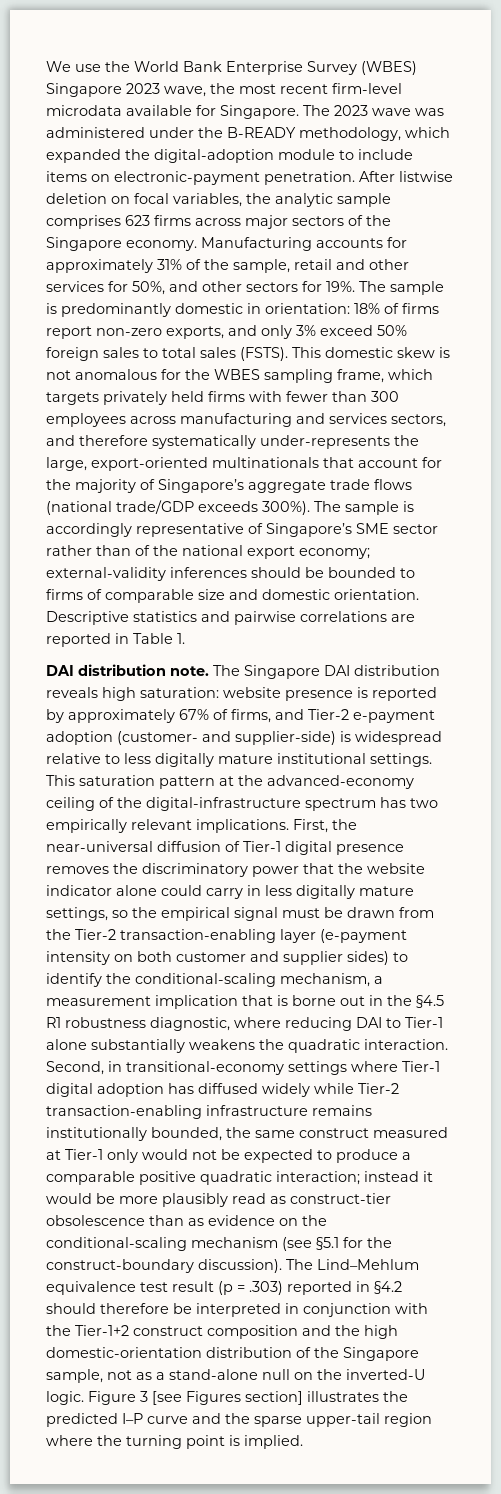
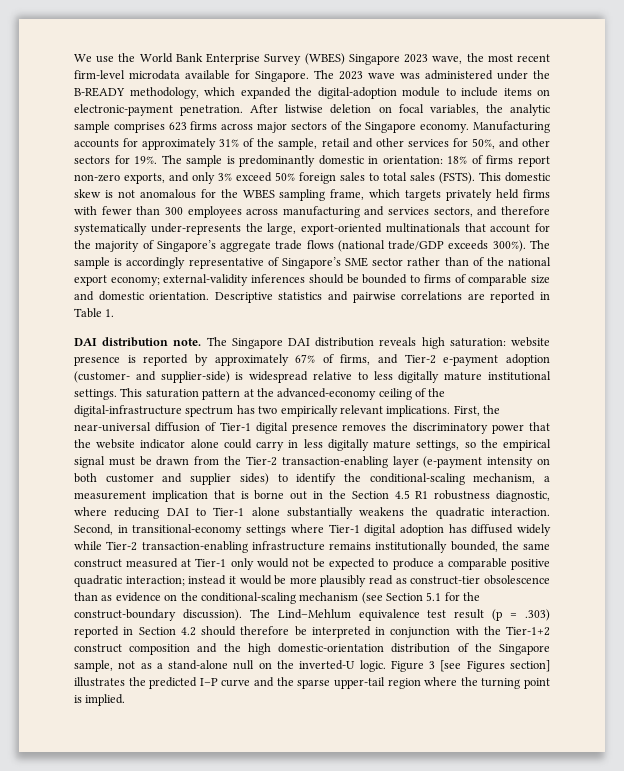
- First, the near-universal diffusion of Tier-1 digital presence removes the discriminatory power that the website indicator alone could carry in less digitally mature settings, so the empirical signal must be drawn from the Tier-2 transaction-enabling layer (e-payment intensity on both customer and supplier sides) to identify the conditional-scaling mechanism, a measurement implication that is borne out in the §4.5 R1 robustness diagnostic, where reducing DAI to Tier-1 alone substantially weakens the quadratic interaction.
+ First, the near-universal diffusion of Tier-1 digital presence removes the discriminatory power that the website indicator alone could carry in less digitally mature settings, so the empirical signal must be drawn from the Tier-2 transaction-enabling layer (e-payment intensity on both customer and supplier sides) to identify the conditional-scaling mechanism, a measurement implication that is borne out in the Section 4.5 R1 robustness diagnostic, where reducing DAI to Tier-1 alone substantially weakens the quadratic interaction.
- Second, in transitional-economy settings where Tier-1 digital adoption has diffused widely while Tier-2 transaction-enabling infrastructure remains institutionally bounded, the same construct measured at Tier-1 only would not be expected to produce a comparable positive quadratic interaction; instead it would be more plausibly read as construct-tier obsolescence than as evidence on the conditional-scaling mechanism (see §5.1 for the construct-boundary discussion).
+ Second, in transitional-economy settings where Tier-1 digital adoption has diffused widely while Tier-2 transaction-enabling infrastructure remains institutionally bounded, the same construct measured at Tier-1 only would not be expected to produce a comparable positive quadratic interaction; instead it would be more plausibly read as construct-tier obsolescence than as evidence on the conditional-scaling mechanism (see Section 5.1 for the construct-boundary discussion).
- The Lind–Mehlum equivalence test result (p = .303) reported in §4.2 should therefore be interpreted in conjunction with the Tier-1+2 construct composition and the high domestic-orientation distribution of the Singapore sample, not as a stand-alone null on the inverted-U logic.
+ The Lind–Mehlum equivalence test result (p = .303) reported in Section 4.2 should therefore be interpreted in conjunction with the Tier-1+2 construct composition and the high domestic-orientation distribution of the Singapore sample, not as a stand-alone null on the inverted-U logic.

